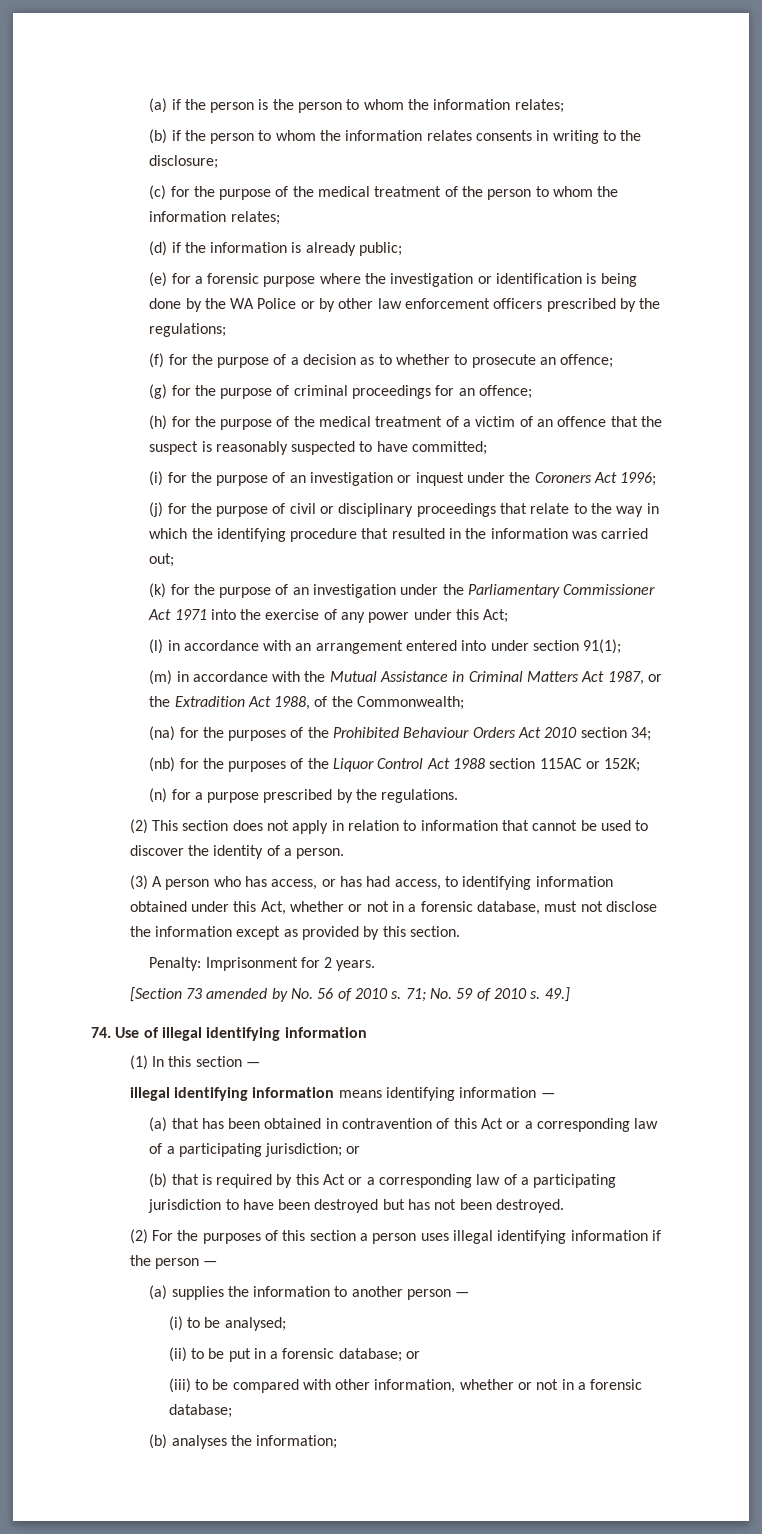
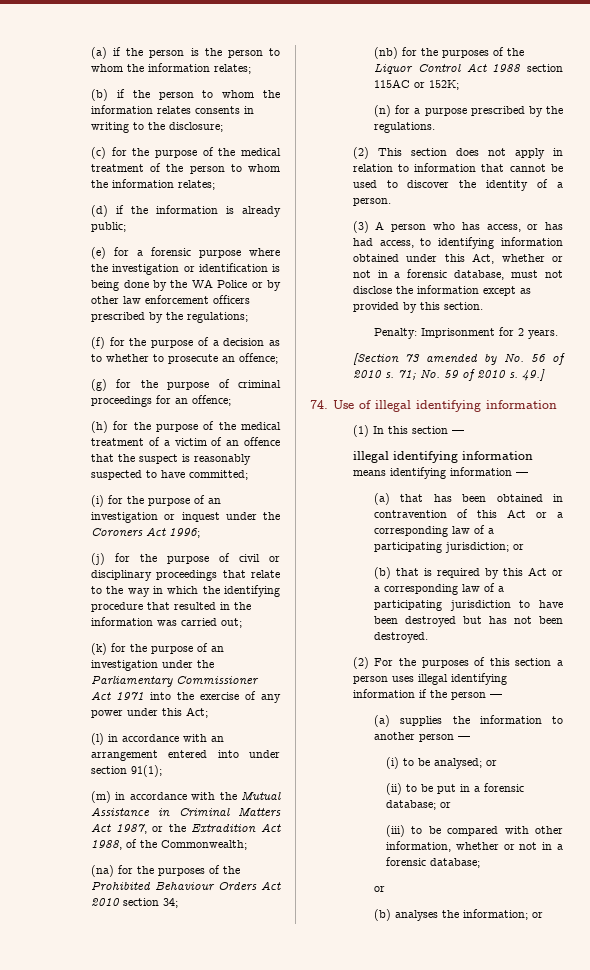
- (i) to be analysed;
+ (i) to be analysed; or
  (iii) to be compared with other information, whether or not in a forensic database;
+ or
- (b) analyses the information;
+ (b) analyses the information; or

